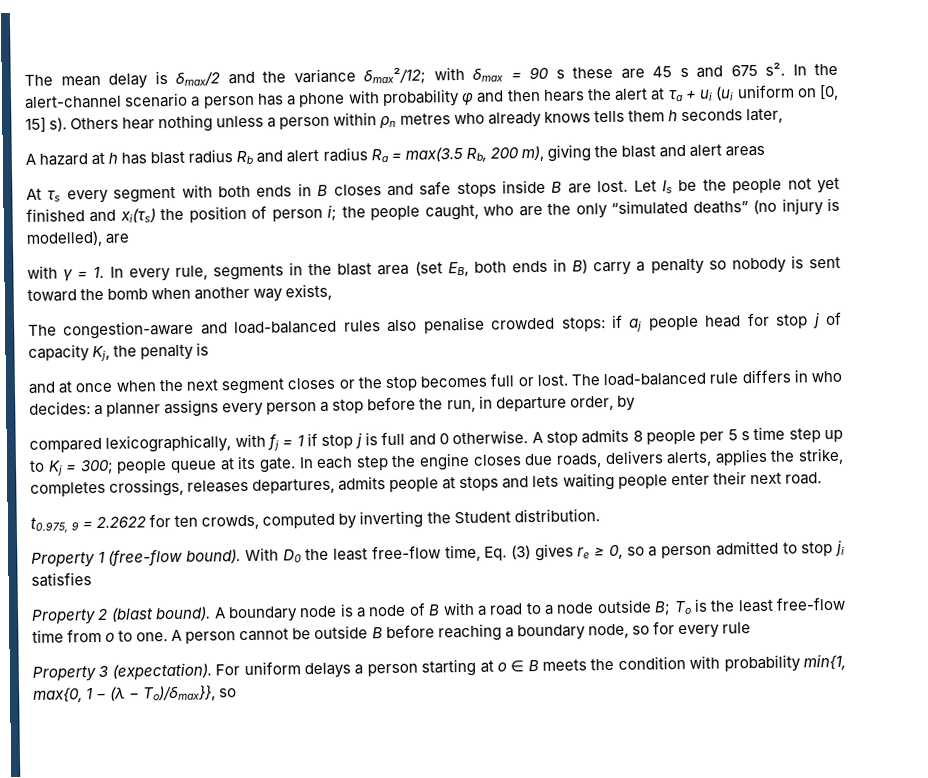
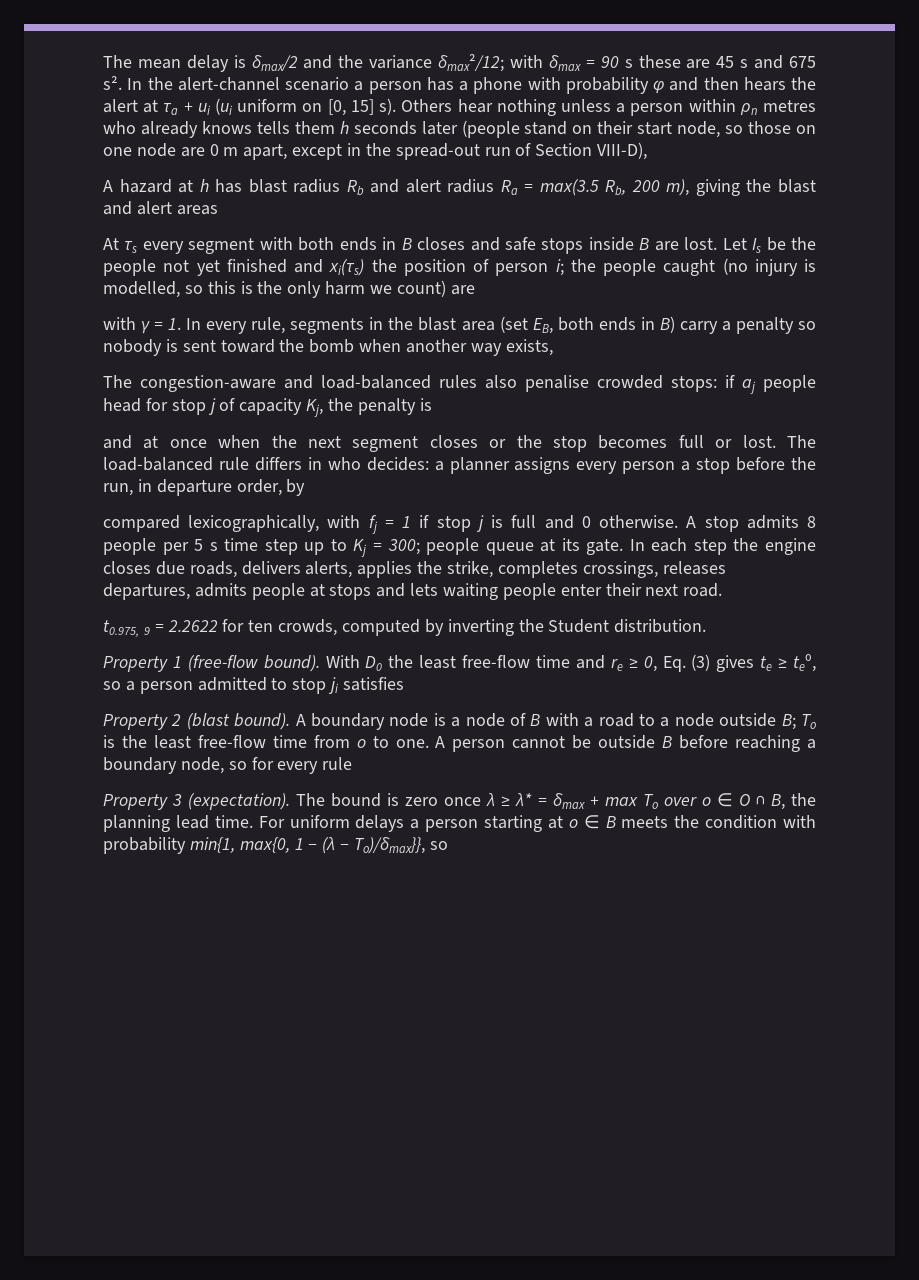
- Others hear nothing unless a person within ρn metres who already knows tells them h seconds later,
+ Others hear nothing unless a person within ρn metres who already knows tells them h seconds later (people stand on their start node, so those on one node are 0 m apart, except in the spread-out run of Section VIII-D),
- Let Is be the people not yet finished and xi(τs) the position of person i; the people caught, who are the only “simulated deaths” (no injury is modelled), are
+ Let Is be the people not yet finished and xi(τs) the position of person i; the people caught (no injury is modelled, so this is the only harm we count) are
- With D0 the least free-flow time, Eq. (3) gives re ≥ 0, so a person admitted to stop ji satisfies
+ With D0 the least free-flow time and re ≥ 0, Eq. (3) gives te ≥ te⁰, so a person admitted to stop ji satisfies
+ The bound is zero once λ ≥ λ* = δmax + max To over o ∈ O ∩ B, the planning lead time.

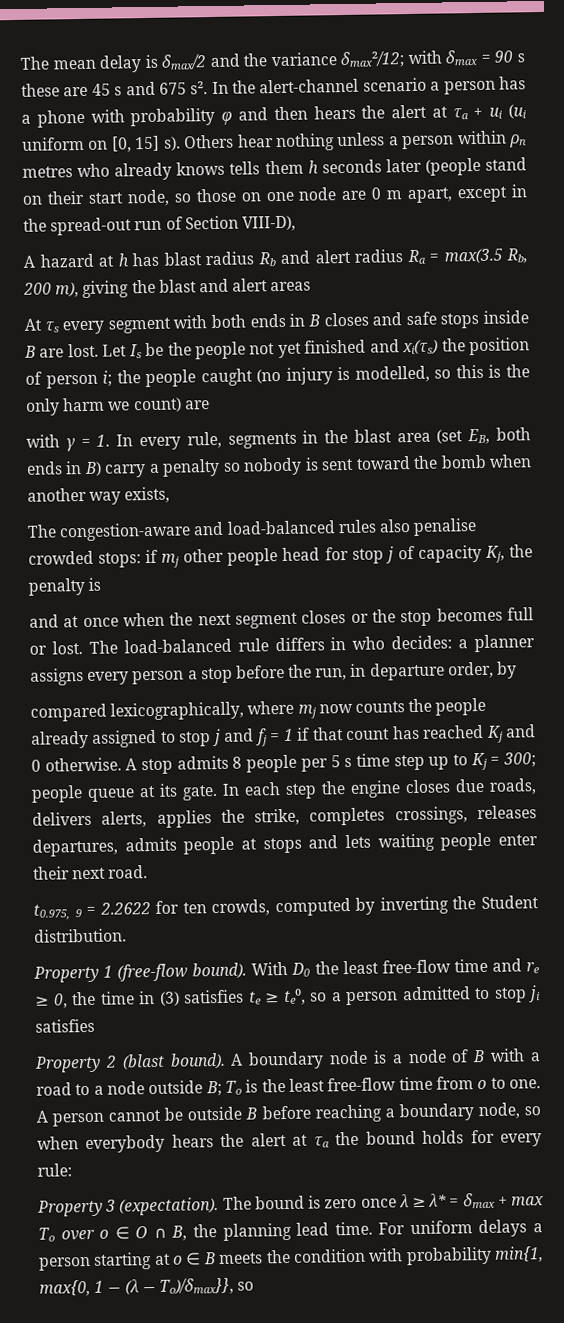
- The congestion-aware and load-balanced rules also penalise crowded stops: if aj people head for stop j of capacity Kj, the penalty is
+ The congestion-aware and load-balanced rules also penalise crowded stops: if mj other people head for stop j of capacity Kj, the penalty is
- compared lexicographically, with fj = 1 if stop j is full and 0 otherwise.
+ compared lexicographically, where mj now counts the people already assigned to stop j and fj = 1 if that count has reached Kj and 0 otherwise.
- With D0 the least free-flow time and re ≥ 0, Eq. (3) gives te ≥ te⁰, so a person admitted to stop ji satisfies
+ With D0 the least free-flow time and re ≥ 0, the time in (3) satisfies te ≥ te⁰, so a person admitted to stop ji satisfies
- A person cannot be outside B before reaching a boundary node, so for every rule
+ A person cannot be outside B before reaching a boundary node, so when everybody hears the alert at τa the bound holds for every rule:

